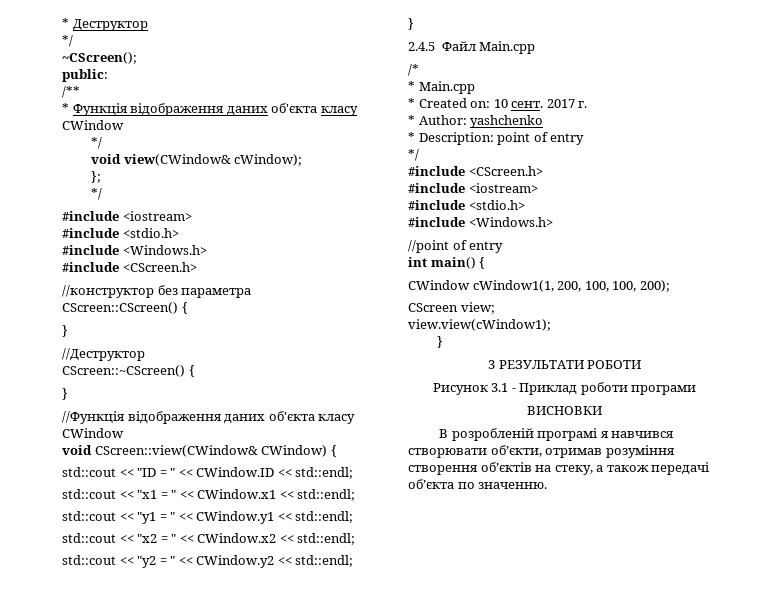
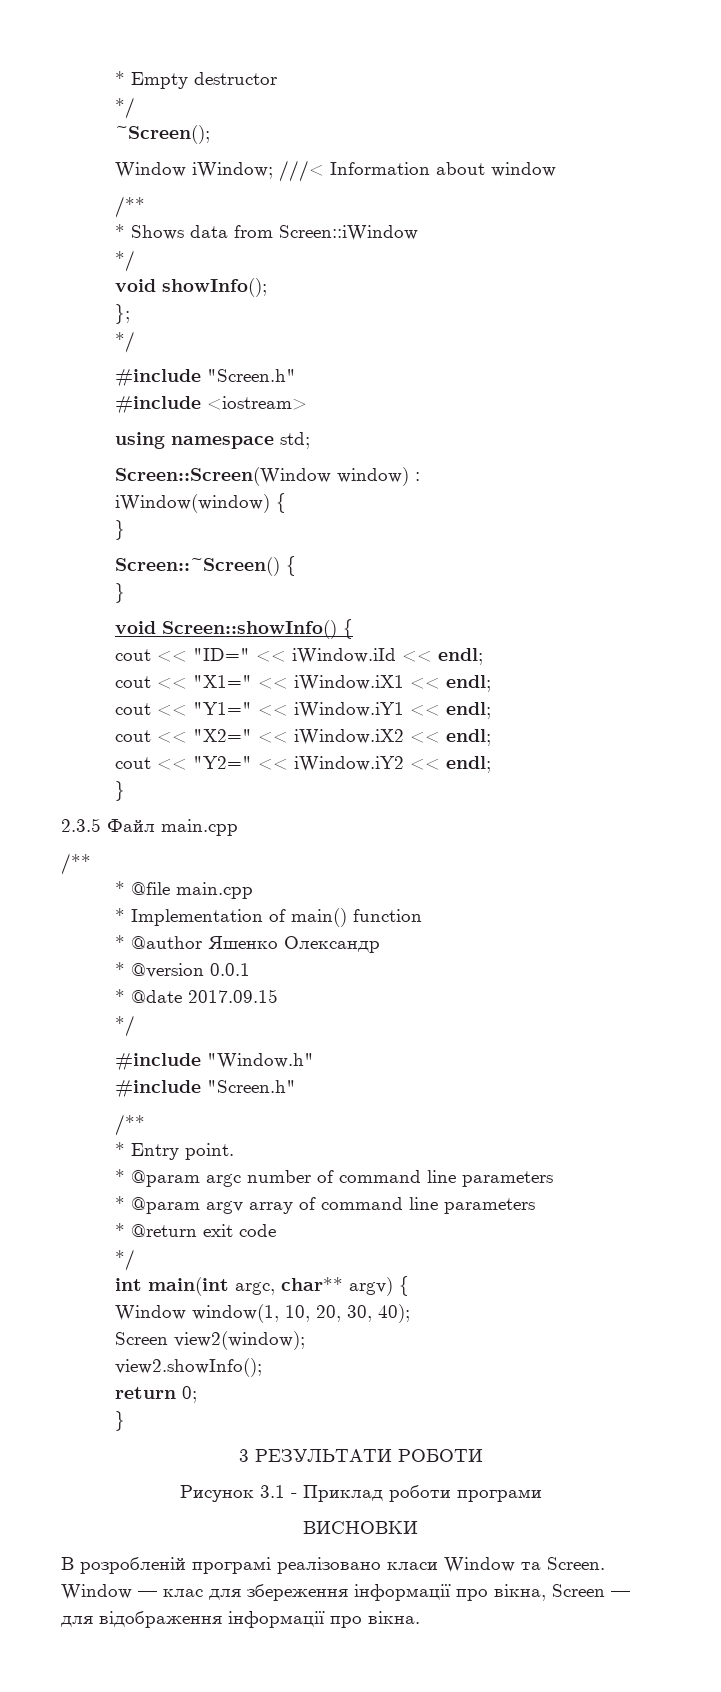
- * Деструктор
+ * Empty destructor
  */
- ~CScreen();
- public:
+ ~Screen();
+ Window iWindow; ///< Information about window
  /**
- * Функція відображення даних об'єкта класу CWindow
+ * Shows data from Screen::iWindow
- void view(CWindow& cWindow);
+ void showInfo();
  };
  */
+ #include "Screen.h"
  #include <iostream>
- #include <stdio.h>
- #include <Windows.h>
- #include <CScreen.h>
- //конструктор без параметра
- CScreen::CScreen() {
+ using namespace std;
+ Screen::Screen(Window window) :
+ iWindow(window) {
  }
- //Деструктор
- CScreen::~CScreen() {
+ Screen::~Screen() {
  }
- //Функція відображення даних об'єкта класу CWindow
- void CScreen::view(CWindow& CWindow) {
- std::cout << "ID = " << CWindow.ID << std::endl;
- std::cout << "x1 = " << CWindow.x1 << std::endl;
- std::cout << "y1 = " << CWindow.y1 << std::endl;
- std::cout << "x2 = " << CWindow.x2 << std::endl;
- std::cout << "y2 = " << CWindow.y2 << std::endl;
+ void Screen::showInfo() {
+ cout << "ID=" << iWindow.iId << endl;
+ cout << "X1=" << iWindow.iX1 << endl;
+ cout << "Y1=" << iWindow.iY1 << endl;
+ cout << "X2=" << iWindow.iX2 << endl;
+ cout << "Y2=" << iWindow.iY2 << endl;
  }
- 2.4.5 Файл Main.cpp
- /*
- * Main.cpp
- * Created on: 10 сент. 2017 г.
- * Author: yashchenko
- * Description: point of entry
+ 2.3.5 Файл main.cpp
+ /**
+ * @file main.cpp
+ * Implementation of main() function
+ * @author Яшенко Олександр
+ * @version 0.0.1
+ * @date 2017.09.15
  */
- #include <CScreen.h>
- #include <iostream>
- #include <stdio.h>
- #include <Windows.h>
- //point of entry
- int main() {
- CWindow cWindow1(1, 200, 100, 100, 200);
- CScreen view;
- view.view(cWindow1);
+ #include "Window.h"
+ #include "Screen.h"
+ /**
+ * Entry point.
+ * @param argc number of command line parameters
+ * @param argv array of command line parameters
+ * @return exit code
+ */
+ int main(int argc, char** argv) {
+ Window window(1, 10, 20, 30, 40);
+ Screen view2(window);
+ view2.showInfo();
+ return 0;
- В розробленій програмі я навчився створювати об’єкти, отримав розуміння створення об’єктів на стеку, а також передачі об’єкта по значенню.
+ В розробленій програмі реалізовано класи Window та Screen. Window — клас для збереження інформації про вікна, Screen — для відображення інформації про вікна.

